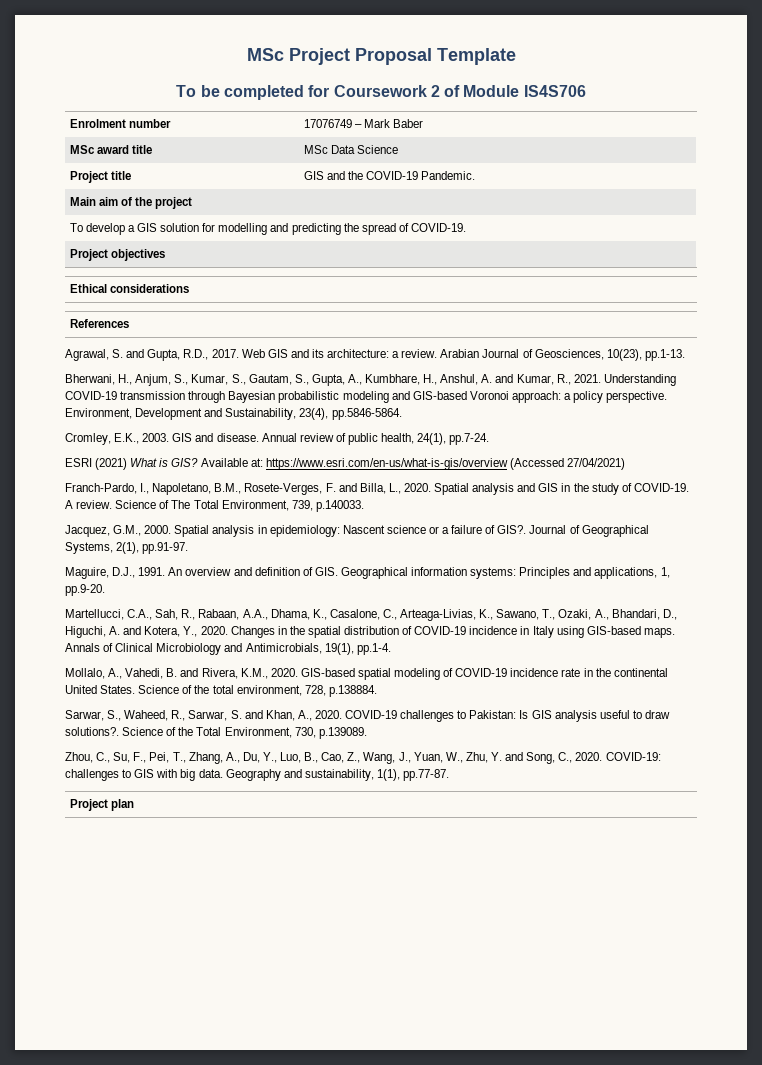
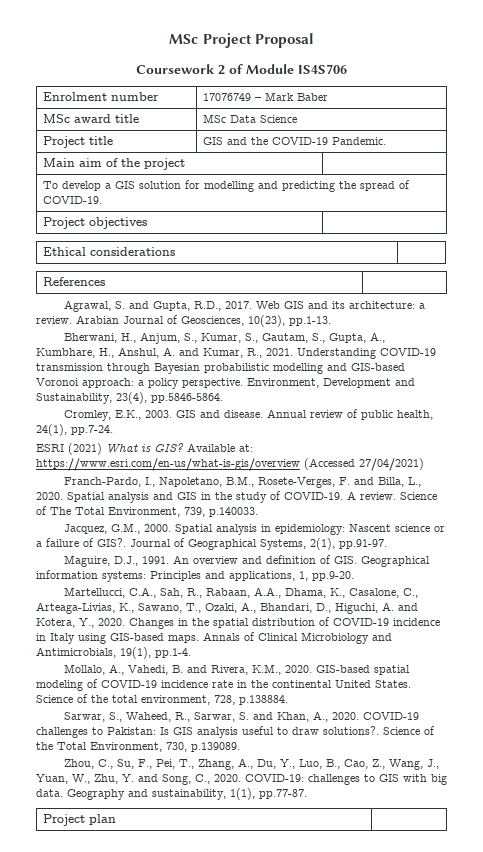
- MSc Project Proposal Template
- To be completed for Coursework 2 of Module IS4S706
+ MSc Project Proposal
+ Coursework 2 of Module IS4S706
- Understanding COVID-19 transmission through Bayesian probabilistic modeling and GIS-based Voronoi approach: a policy perspective.
+ Understanding COVID-19 transmission through Bayesian probabilistic modelling and GIS-based Voronoi approach: a policy perspective.

